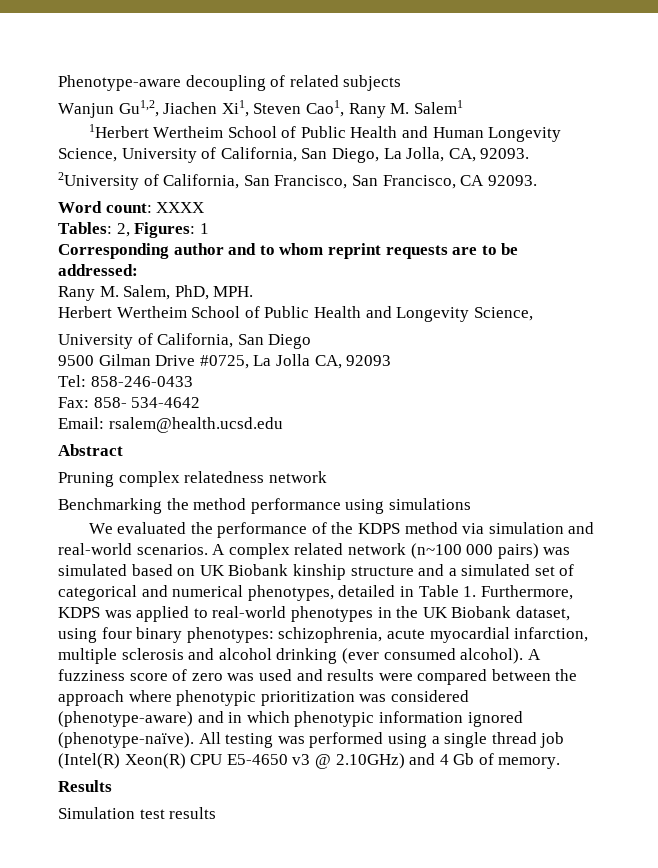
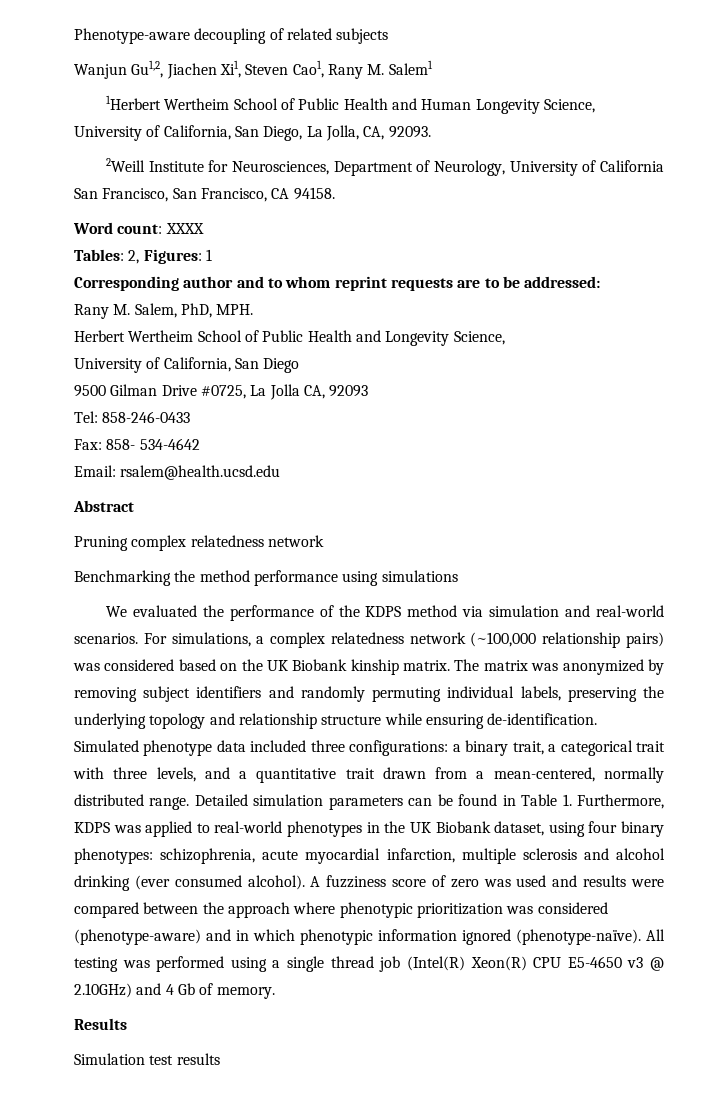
- 2University of California, San Francisco, San Francisco, CA 92093.
+ 2Weill Institute for Neurosciences, Department of Neurology, University of California San Francisco, San Francisco, CA 94158.
- A complex related network (n~100 000 pairs) was simulated based on UK Biobank kinship structure and a simulated set of categorical and numerical phenotypes, detailed in Table 1. Furthermore, KDPS was applied to real-world phenotypes in the UK Biobank dataset, using four binary phenotypes: schizophrenia, acute myocardial infarction, multiple sclerosis and alcohol drinking (ever consumed alcohol).
+ For simulations, a complex relatedness network (~100,000 relationship pairs) was considered based on the UK Biobank kinship matrix. The matrix was anonymized by removing subject identifiers and randomly permuting individual labels, preserving the underlying topology and relationship structure while ensuring de-identification. Simulated phenotype data included three configurations: a binary trait, a categorical trait with three levels, and a quantitative trait drawn from a mean-centered, normally distributed range. Detailed simulation parameters can be found in Table 1. Furthermore, KDPS was applied to real-world phenotypes in the UK Biobank dataset, using four binary phenotypes: schizophrenia, acute myocardial infarction, multiple sclerosis and alcohol drinking (ever consumed alcohol).

